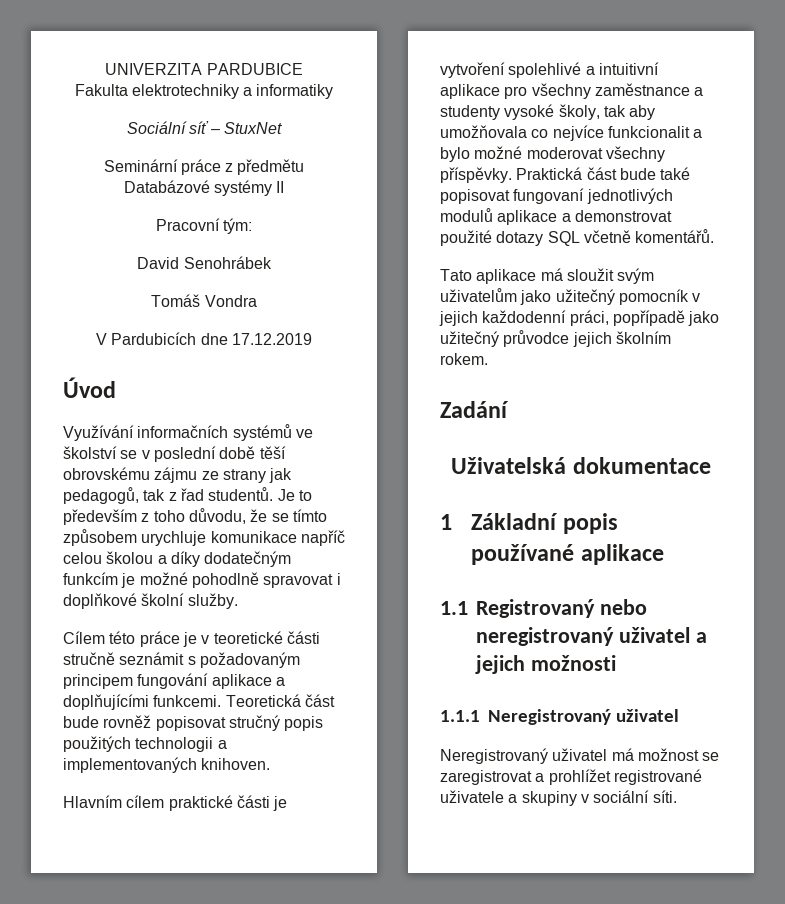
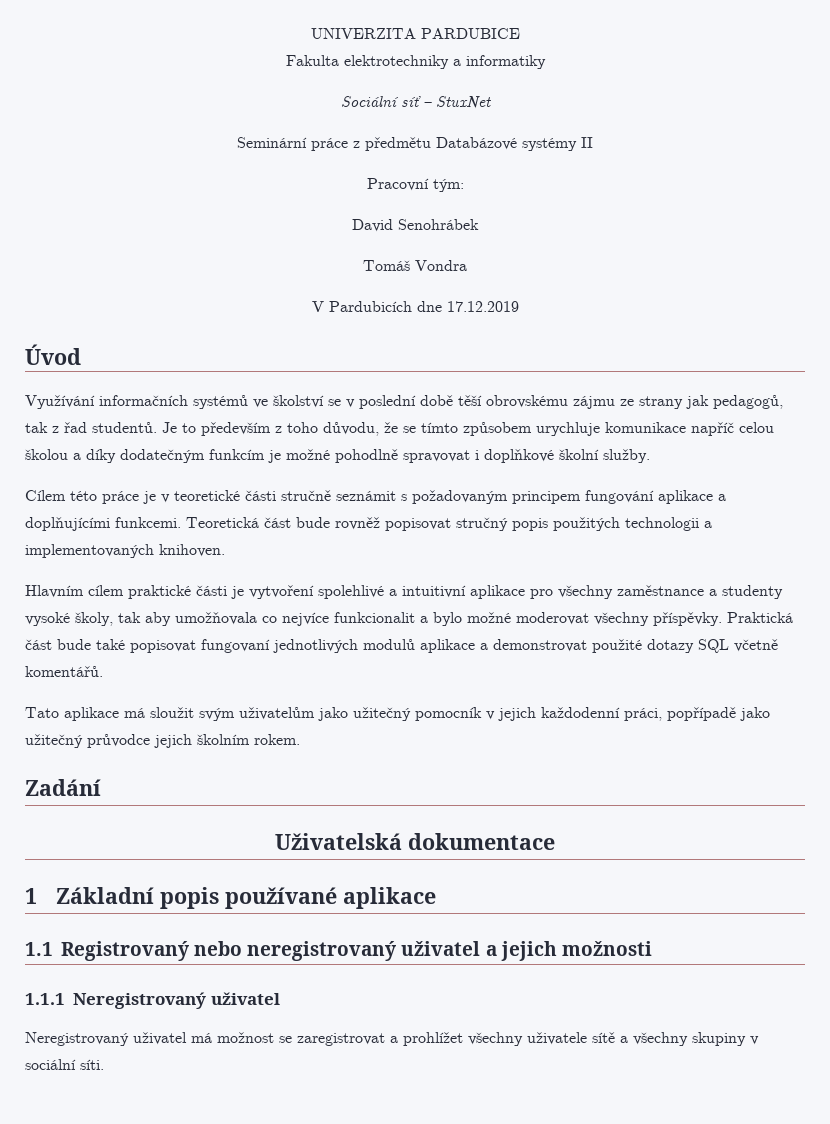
- Neregistrovaný uživatel má možnost se zaregistrovat a prohlížet registrované uživatele a skupiny v sociální síti.
+ Neregistrovaný uživatel má možnost se zaregistrovat a prohlížet všechny uživatele sítě a všechny skupiny v sociální síti.

